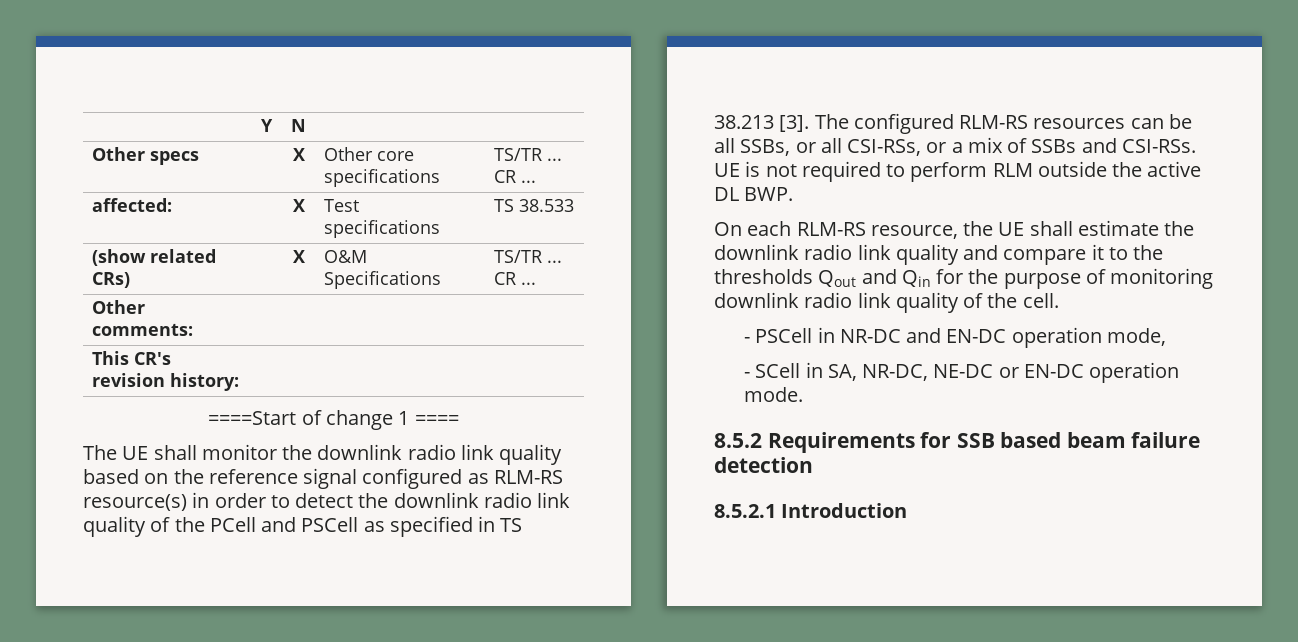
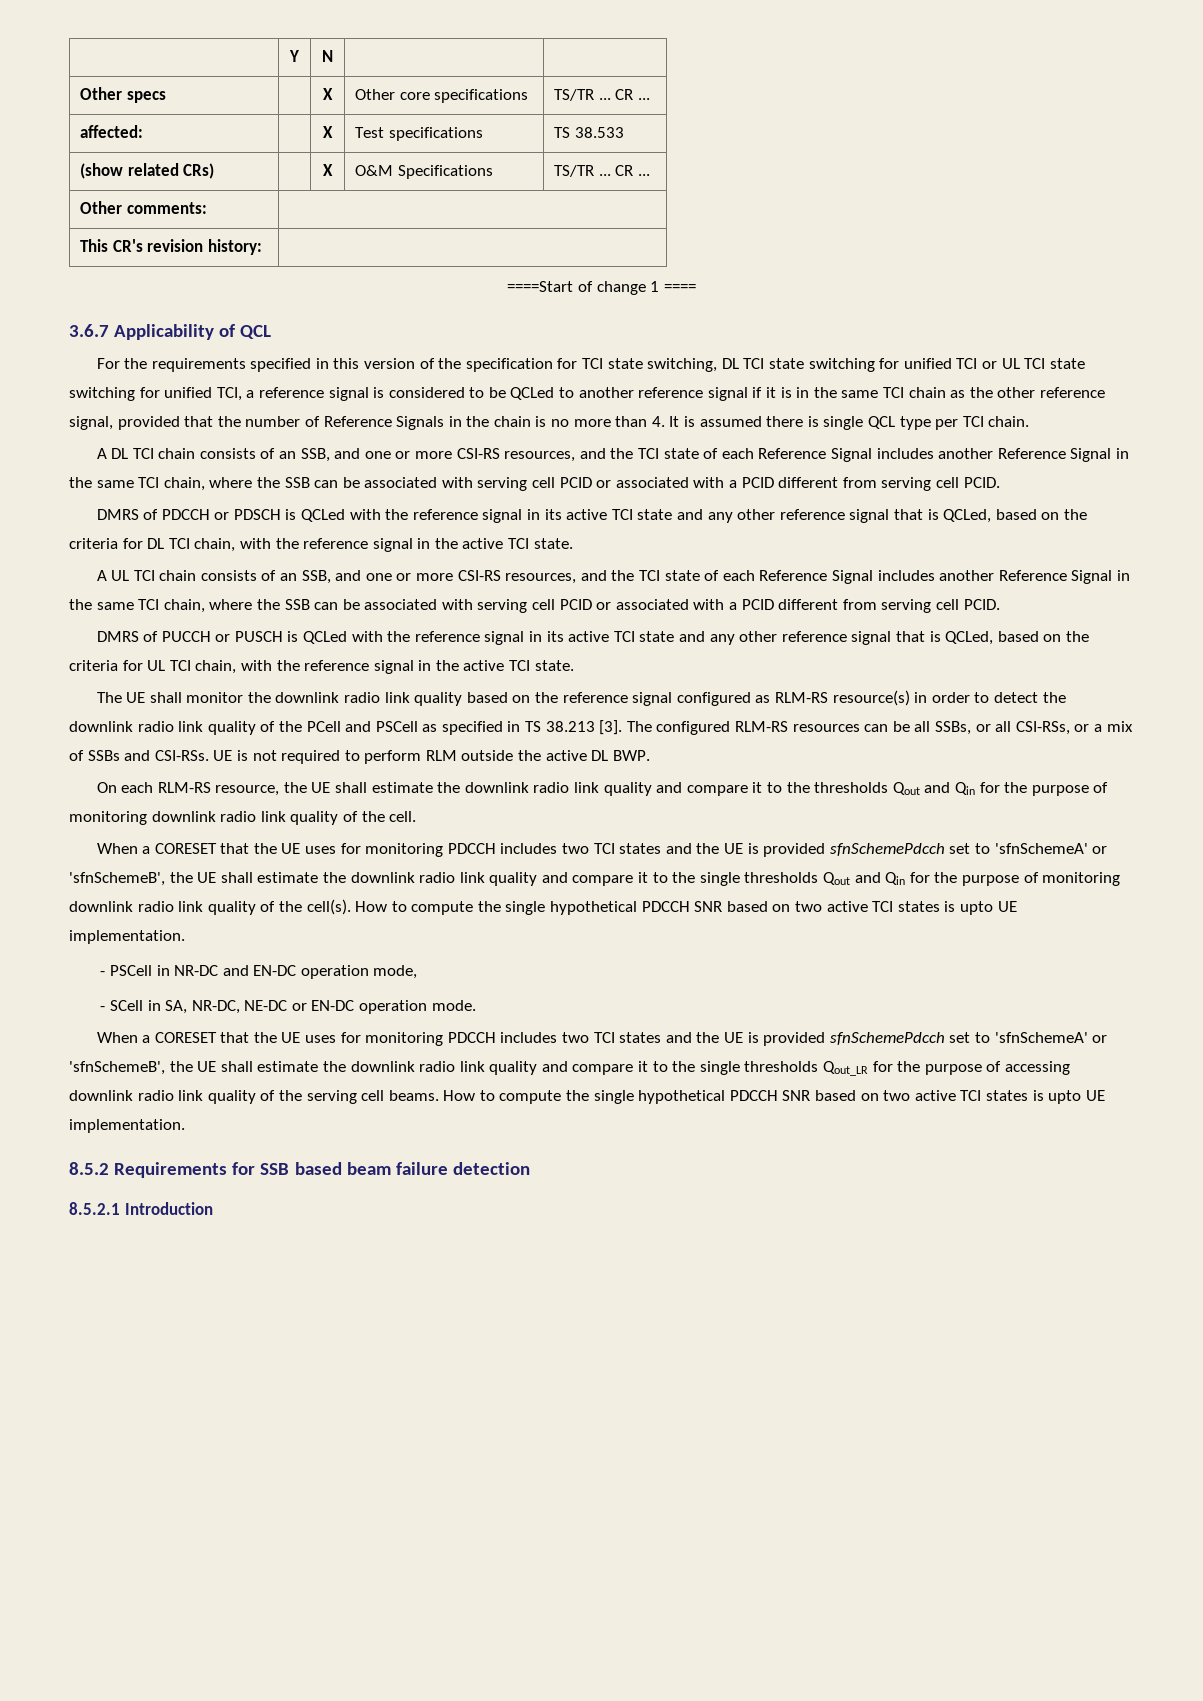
+ 3.6.7 Applicability of QCL
+ For the requirements specified in this version of the specification for TCI state switching, DL TCI state switching for unified TCI or UL TCI state switching for unified TCI, a reference signal is considered to be QCLed to another reference signal if it is in the same TCI chain as the other reference signal, provided that the number of Reference Signals in the chain is no more than 4. It is assumed there is single QCL type per TCI chain.
+ A DL TCI chain consists of an SSB, and one or more CSI-RS resources, and the TCI state of each Reference Signal includes another Reference Signal in the same TCI chain, where the SSB can be associated with serving cell PCID or associated with a PCID different from serving cell PCID.
+ DMRS of PDCCH or PDSCH is QCLed with the reference signal in its active TCI state and any other reference signal that is QCLed, based on the criteria for DL TCI chain, with the reference signal in the active TCI state.
+ A UL TCI chain consists of an SSB, and one or more CSI-RS resources, and the TCI state of each Reference Signal includes another Reference Signal in the same TCI chain, where the SSB can be associated with serving cell PCID or associated with a PCID different from serving cell PCID.
+ DMRS of PUCCH or PUSCH is QCLed with the reference signal in its active TCI state and any other reference signal that is QCLed, based on the criteria for UL TCI chain, with the reference signal in the active TCI state.
+ When a CORESET that the UE uses for monitoring PDCCH includes two TCI states and the UE is provided sfnSchemePdcch set to 'sfnSchemeA' or 'sfnSchemeB', the UE shall estimate the downlink radio link quality and compare it to the single thresholds Qout and Qin for the purpose of monitoring downlink radio link quality of the cell(s). How to compute the single hypothetical PDCCH SNR based on two active TCI states is upto UE implementation.
+ When a CORESET that the UE uses for monitoring PDCCH includes two TCI states and the UE is provided sfnSchemePdcch set to 'sfnSchemeA' or 'sfnSchemeB', the UE shall estimate the downlink radio link quality and compare it to the single thresholds Qout_LR for the purpose of accessing downlink radio link quality of the serving cell beams. How to compute the single hypothetical PDCCH SNR based on two active TCI states is upto UE implementation.

